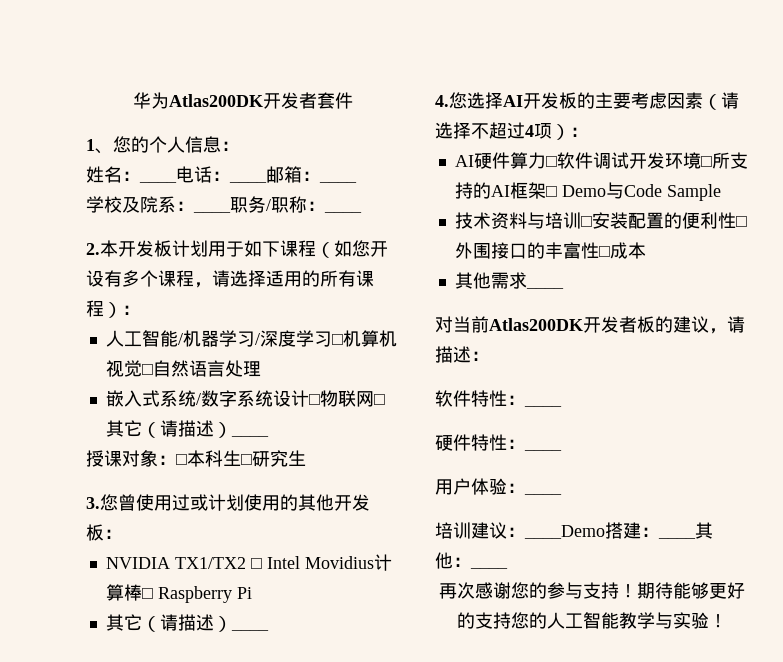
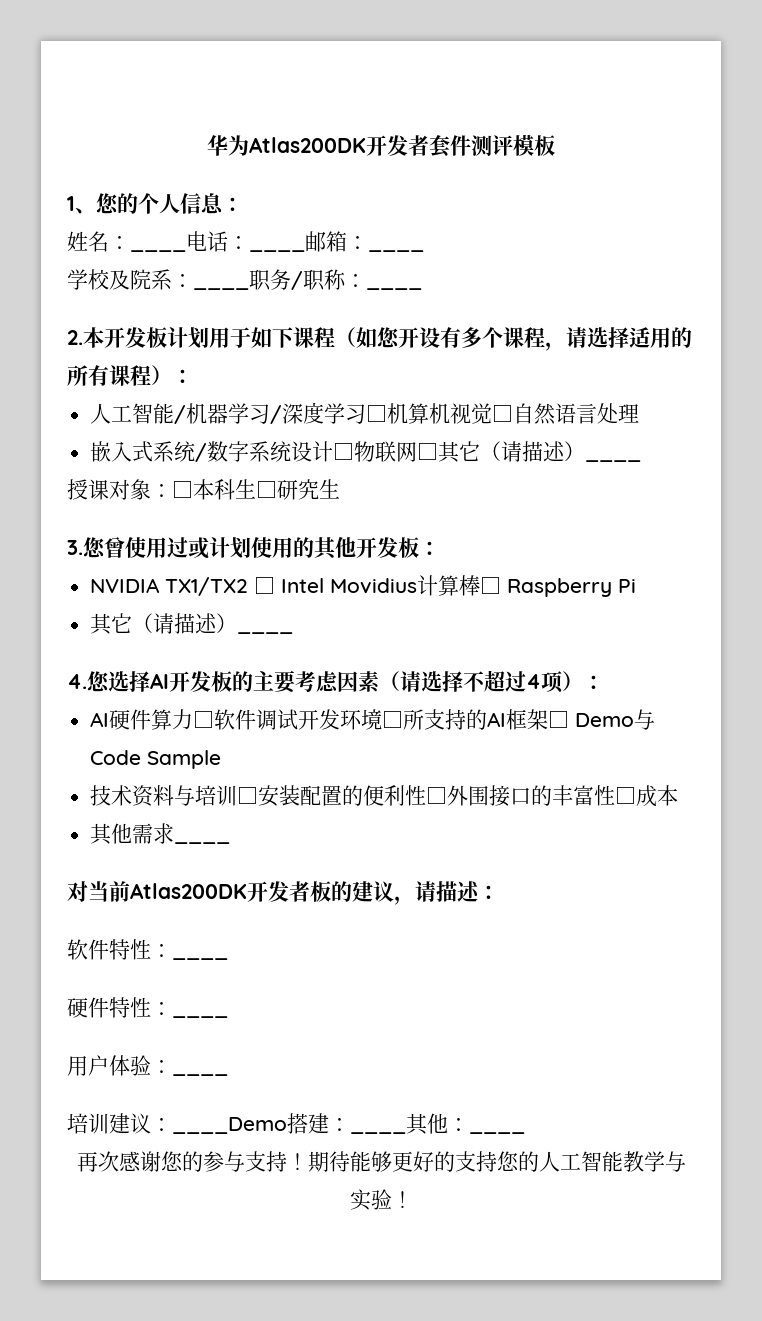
- 华为Atlas200DK开发者套件
+ 华为Atlas200DK开发者套件测评模板

